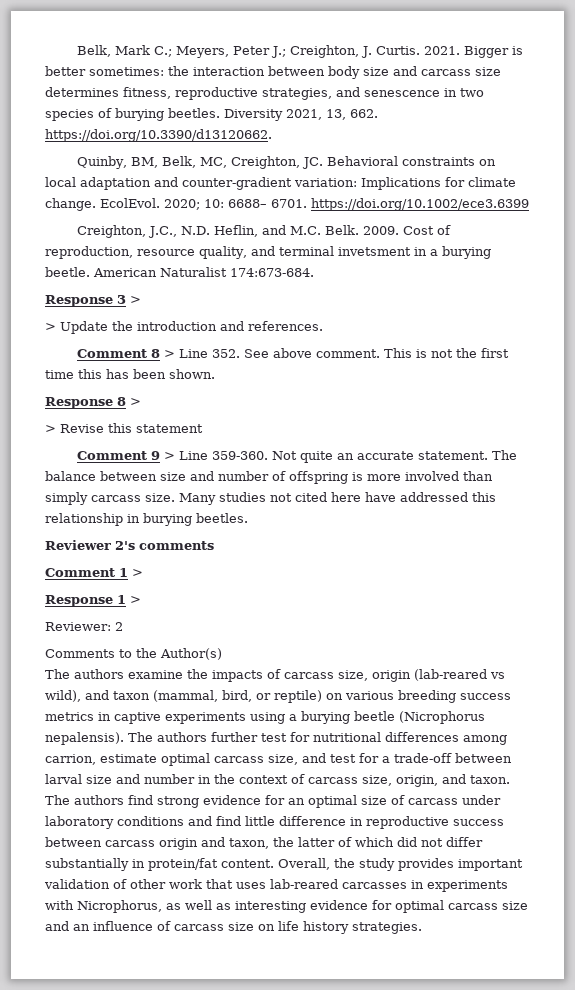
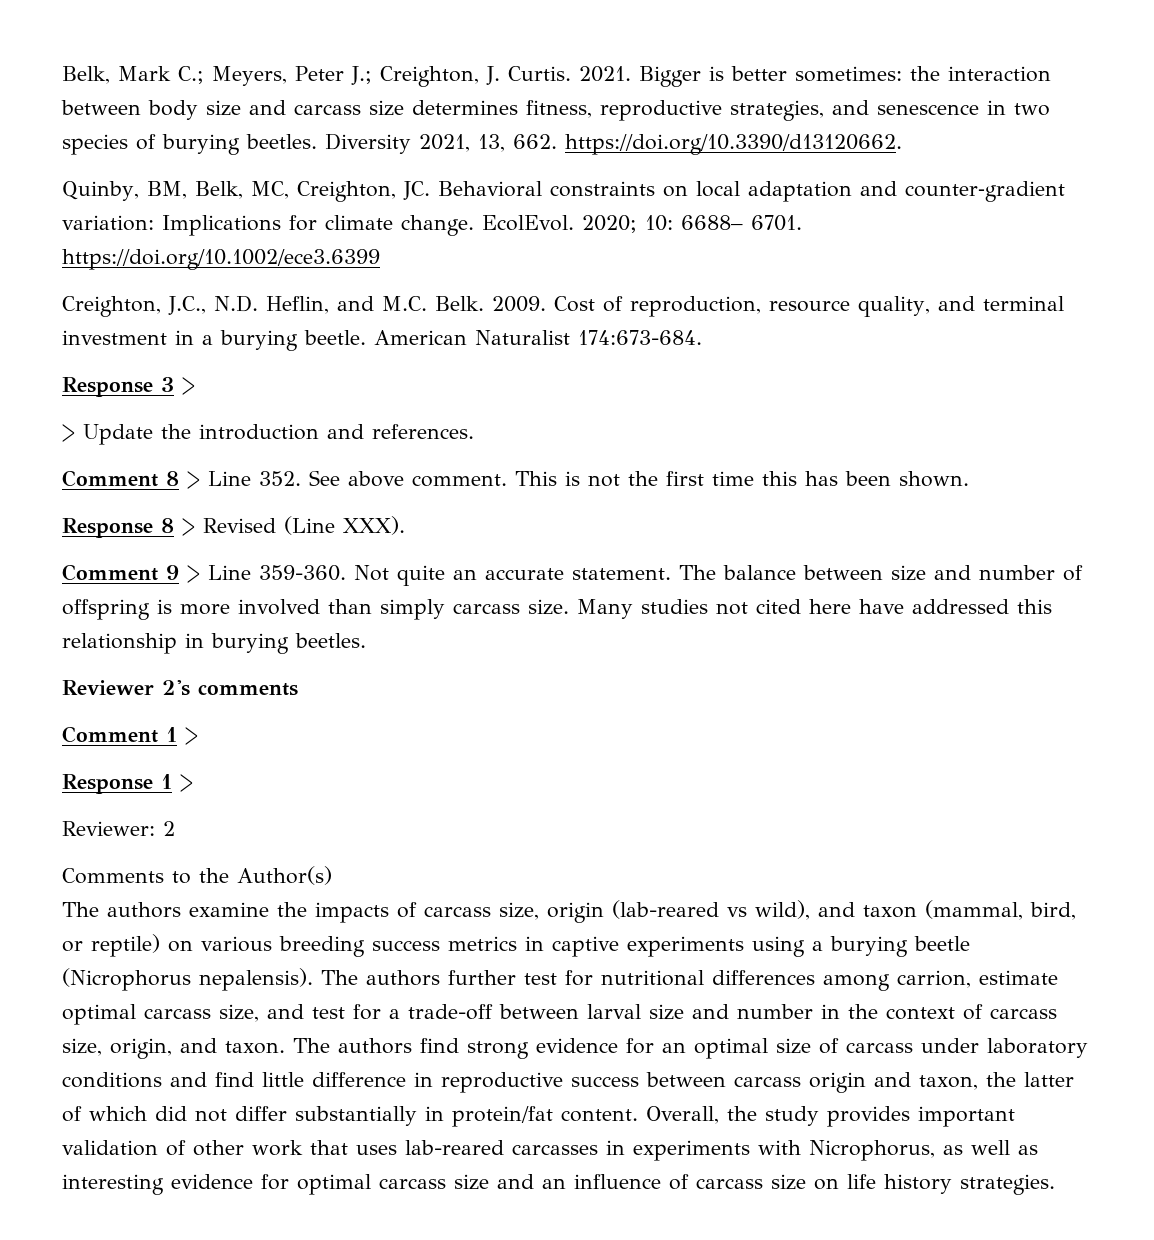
- Cost of reproduction, resource quality, and terminal invetsment in a burying beetle.
+ Cost of reproduction, resource quality, and terminal investment in a burying beetle.
- Response 8 >
- > Revise this statement
+ Response 8 > Revised (Line XXX).

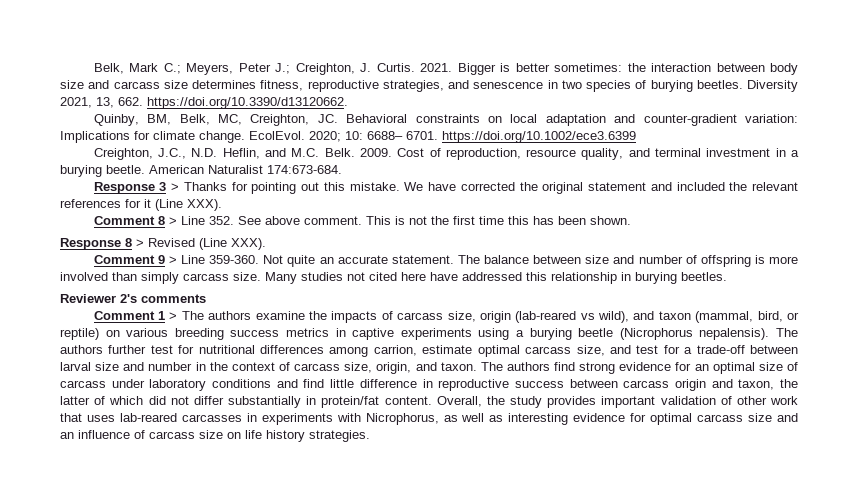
- Response 3 >
- > Update the introduction and references.
+ Response 3 > Thanks for pointing out this mistake. We have corrected the original statement and included the relevant references for it (Line XXX).
- Comment 1 >
- Response 1 >
- Reviewer: 2
- Comments to the Author(s)
- The authors examine the impacts of carcass size, origin (lab-reared vs wild), and taxon (mammal, bird, or reptile) on various breeding success metrics in captive experiments using a burying beetle (Nicrophorus nepalensis).
+ Comment 1 > The authors examine the impacts of carcass size, origin (lab-reared vs wild), and taxon (mammal, bird, or reptile) on various breeding success metrics in captive experiments using a burying beetle (Nicrophorus nepalensis).

